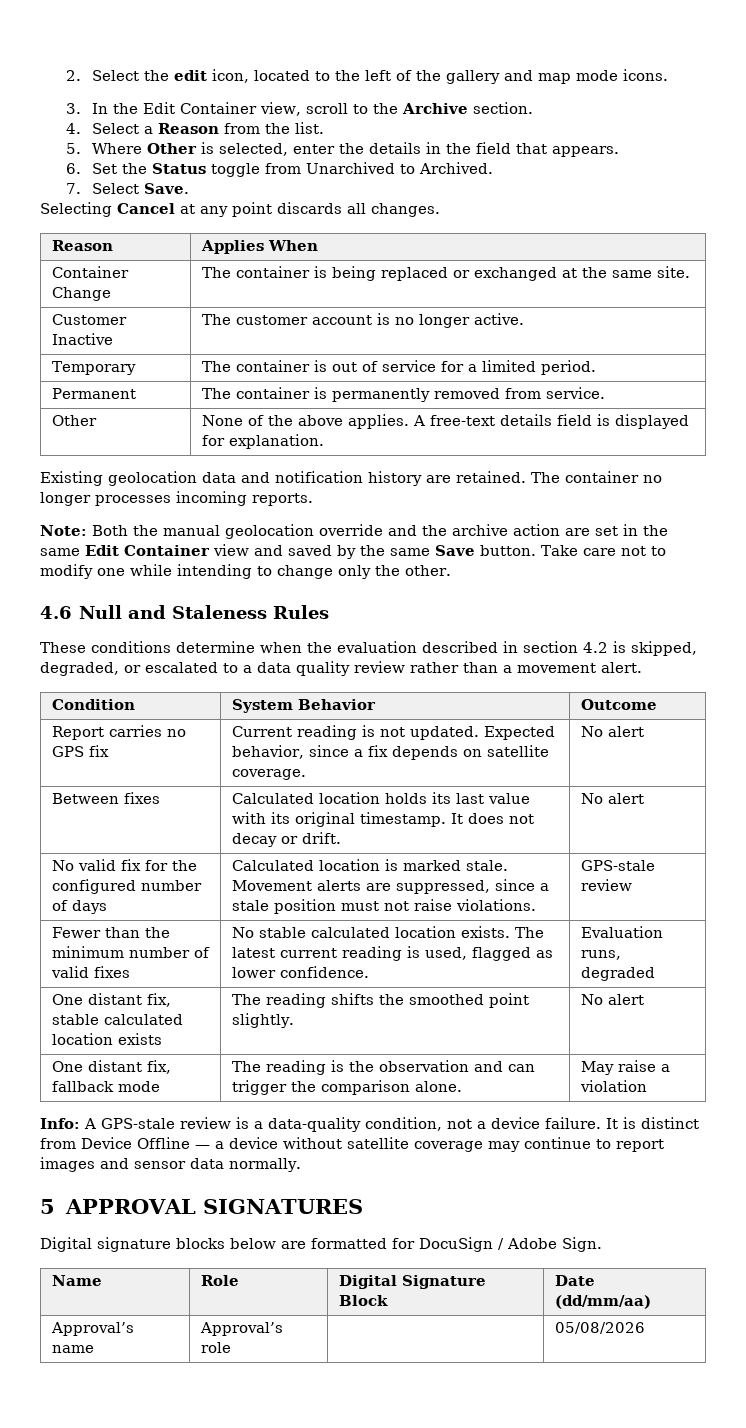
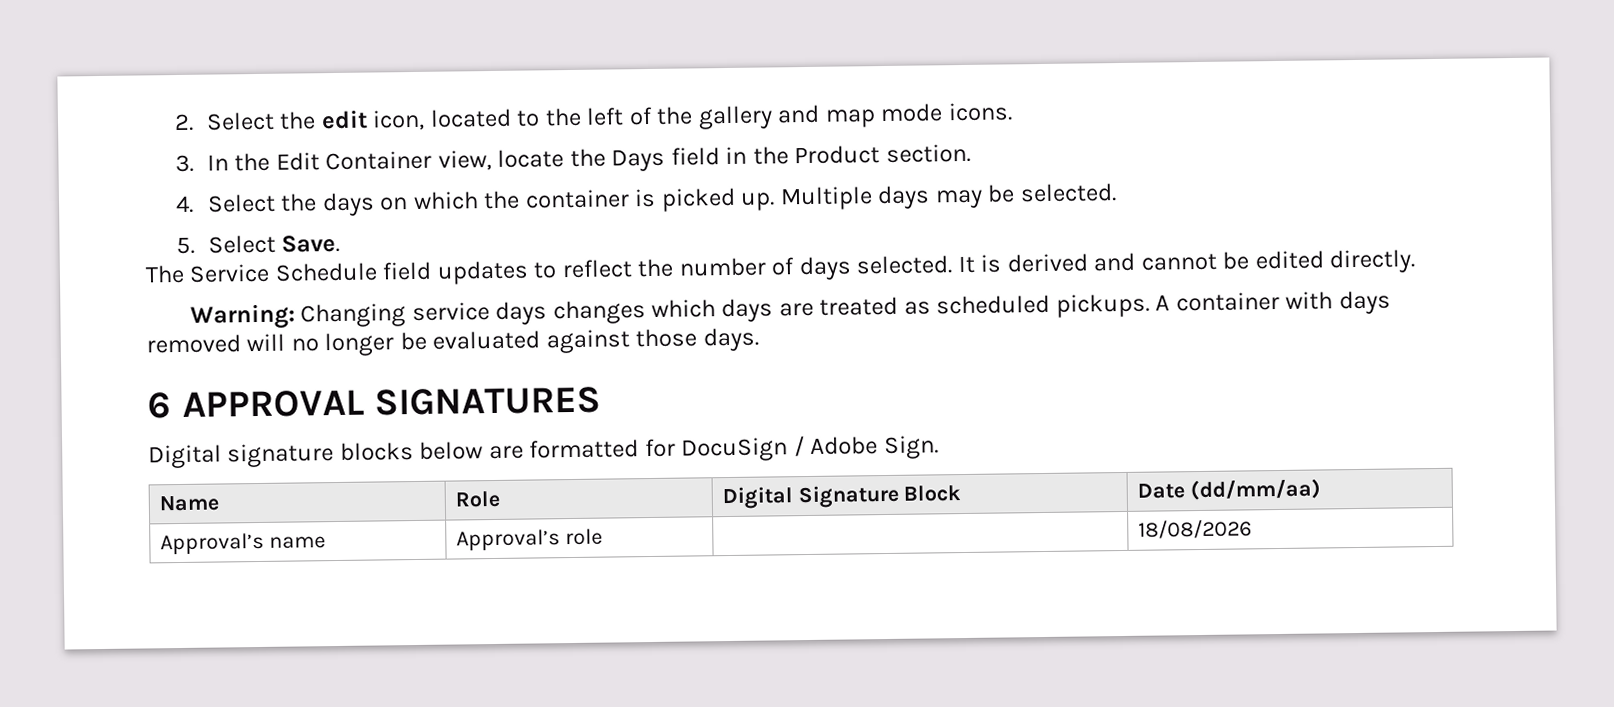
- 3. In the Edit Container view, scroll to the Archive section.
- 4. Select a Reason from the list.
- 5. Where Other is selected, enter the details in the field that appears.
- 6. Set the Status toggle from Unarchived to Archived.
- 7. Select Save.
- Selecting Cancel at any point discards all changes.
- Reason | Applies When
- Container Change | The container is being replaced or exchanged at the same site.
- Customer Inactive | The customer account is no longer active.
- Temporary | The container is out of service for a limited period.
- Permanent | The container is permanently removed from service.
- Other | None of the above applies. A free-text details field is displayed for explanation.
- Existing geolocation data and notification history are retained. The container no longer processes incoming reports.
- Note: Both the manual geolocation override and the archive action are set in the same Edit Container view and saved by the same Save button. Take care not to modify one while intending to change only the other.
- 4.6 Null and Staleness Rules
- These conditions determine when the evaluation described in section 4.2 is skipped, degraded, or escalated to a data quality review rather than a movement alert.
- Condition | System Behavior | Outcome
- Report carries no GPS fix | Current reading is not updated. Expected behavior, since a fix depends on satellite coverage. | No alert
- Between fixes | Calculated location holds its last value with its original timestamp. It does not decay or drift. | No alert
- No valid fix for the configured number of days | Calculated location is marked stale. Movement alerts are suppressed, since a stale position must not raise violations. | GPS-stale review
- Fewer than the minimum number of valid fixes | No stable calculated location exists. The latest current reading is used, flagged as lower confidence. | Evaluation runs, degraded
- One distant fix, stable calculated location exists | The reading shifts the smoothed point slightly. | No alert
- One distant fix, fallback mode | The reading is the observation and can trigger the comparison alone. | May raise a violation
- Info: A GPS-stale review is a data-quality condition, not a device failure. It is distinct from Device Offline — a device without satellite coverage may continue to report images and sensor data normally.
- 5 APPROVAL SIGNATURES
+ 3. In the Edit Container view, locate the Days field in the Product section.
+ 4. Select the days on which the container is picked up. Multiple days may be selected.
+ 5. Select Save.
+ The Service Schedule field updates to reflect the number of days selected. It is derived and cannot be edited directly.
+ Warning: Changing service days changes which days are treated as scheduled pickups. A container with days removed will no longer be evaluated against those days.
+ 6 APPROVAL SIGNATURES
- Approval’s name | Approval’s role | | 05/08/2026
+ Approval’s name | Approval’s role | | 18/08/2026

